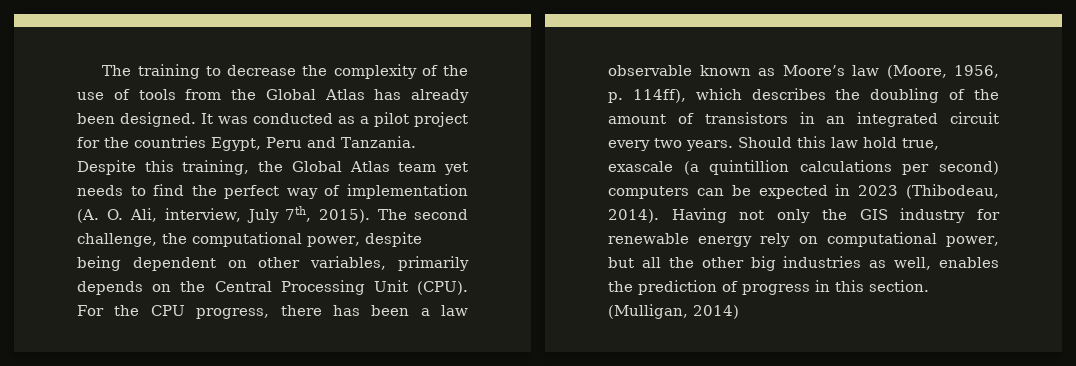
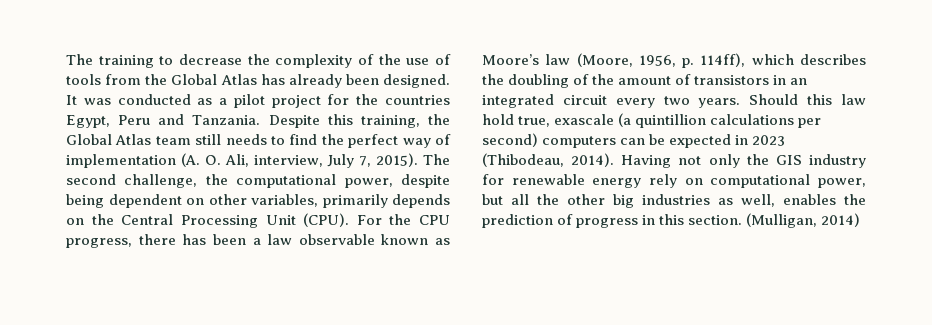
- Despite this training, the Global Atlas team yet needs to find the perfect way of implementation (A. O. Ali, interview, July 7th, 2015).
+ Despite this training, the Global Atlas team still needs to find the perfect way of implementation (A. O. Ali, interview, July 7, 2015).

